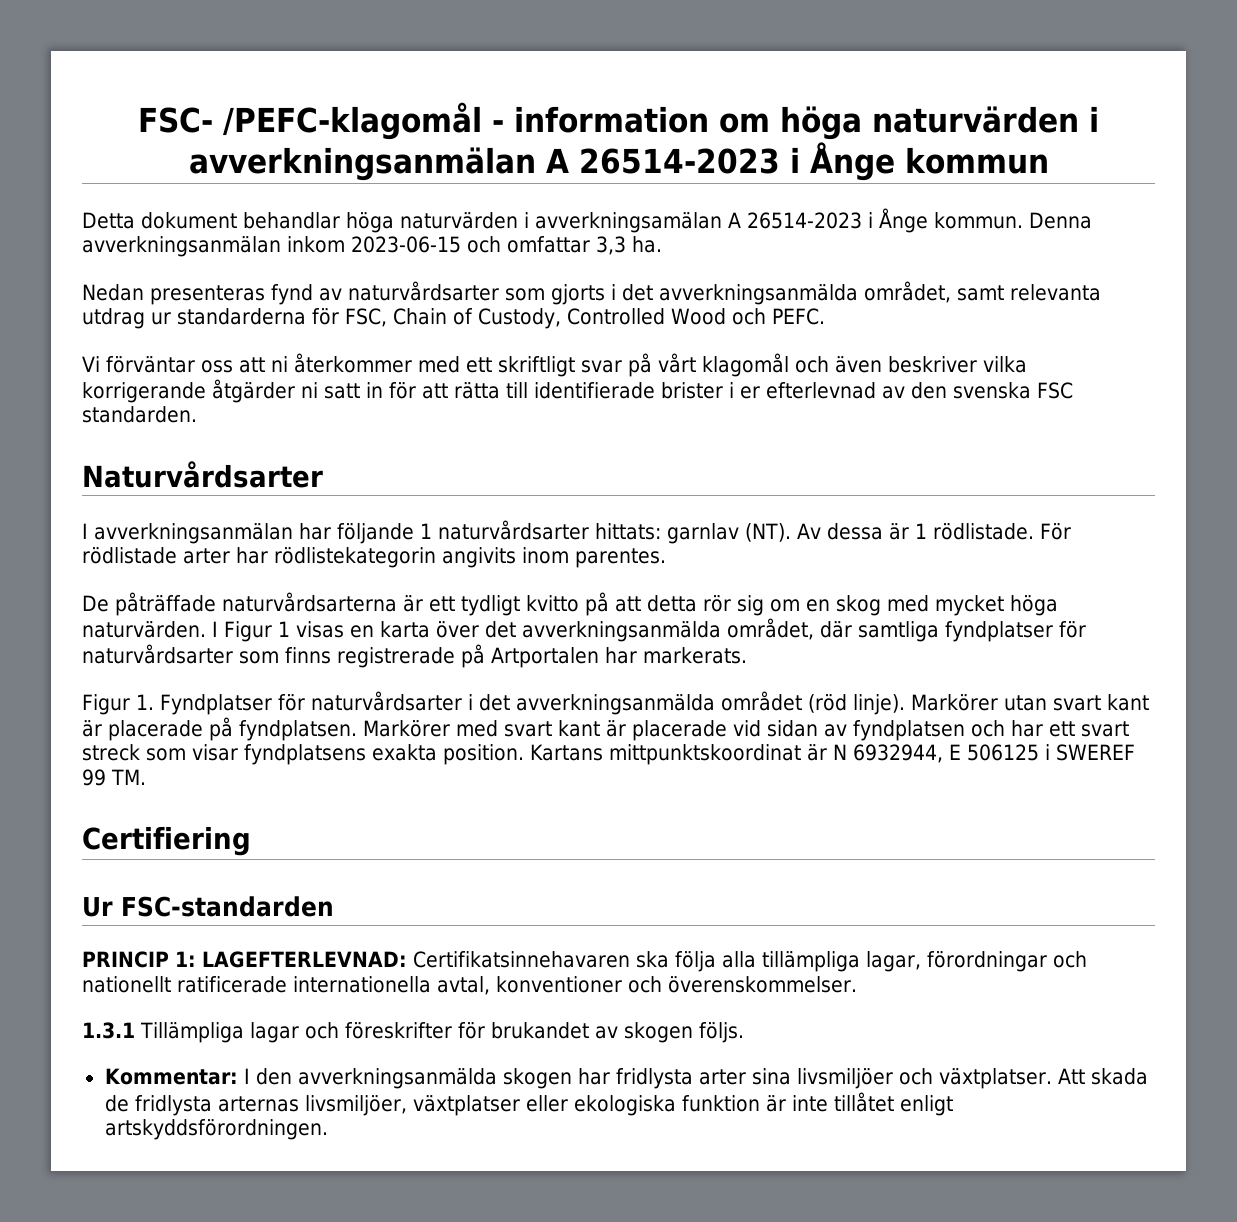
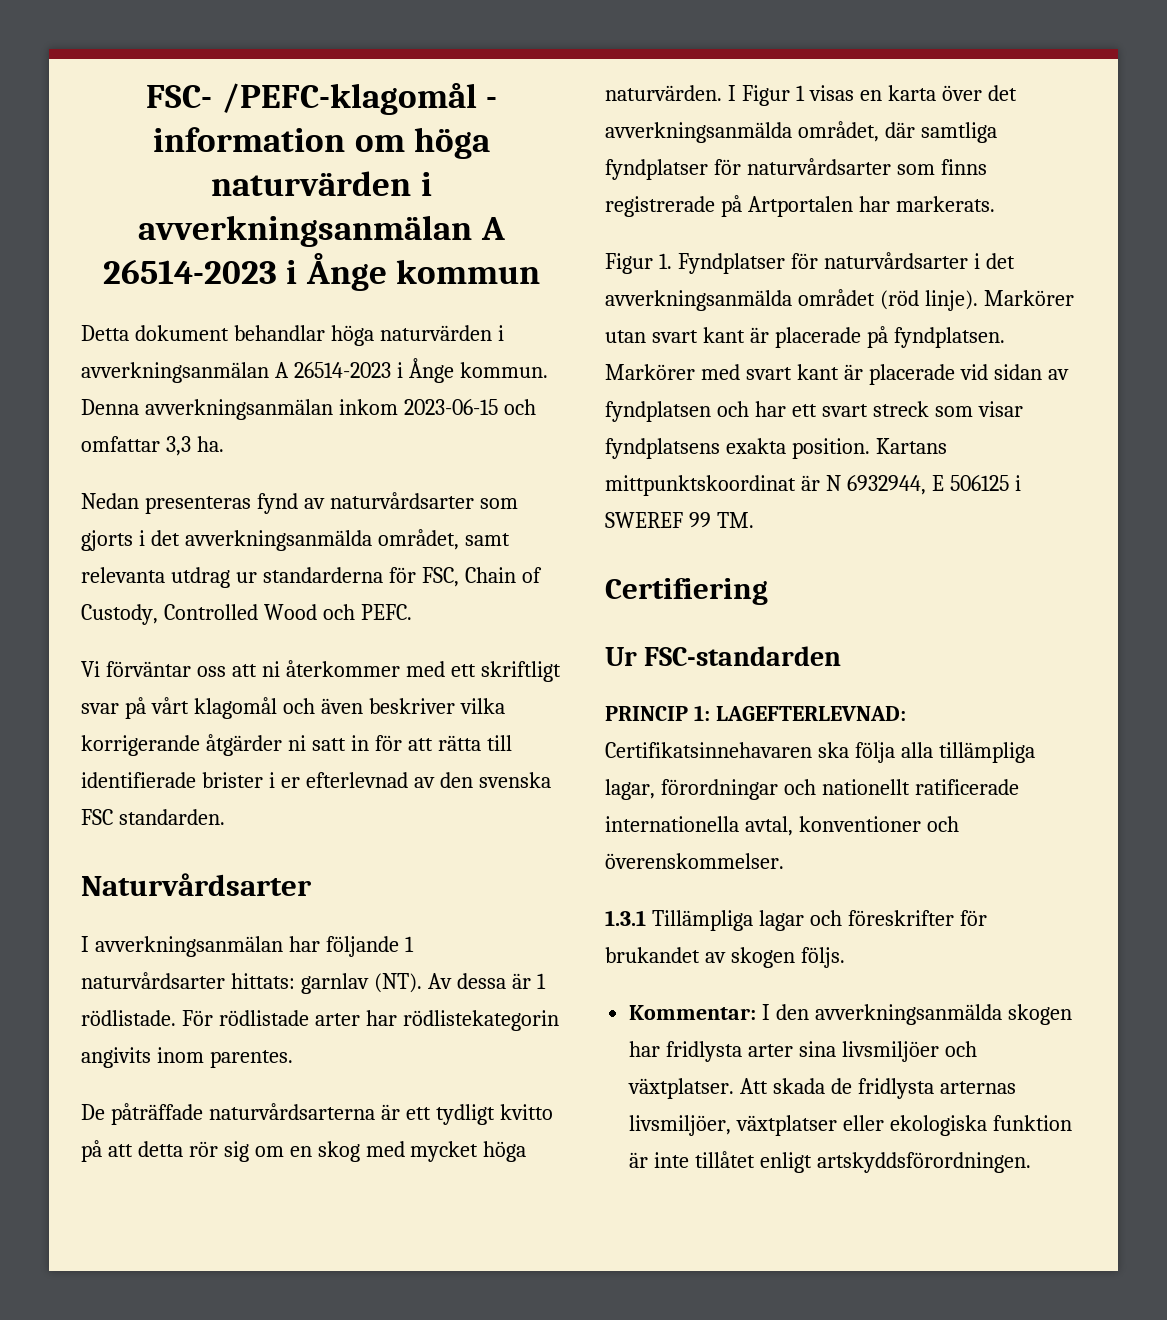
- Detta dokument behandlar höga naturvärden i avverkningsamälan A 26514-2023 i Ånge kommun.
+ Detta dokument behandlar höga naturvärden i avverkningsanmälan A 26514-2023 i Ånge kommun.

